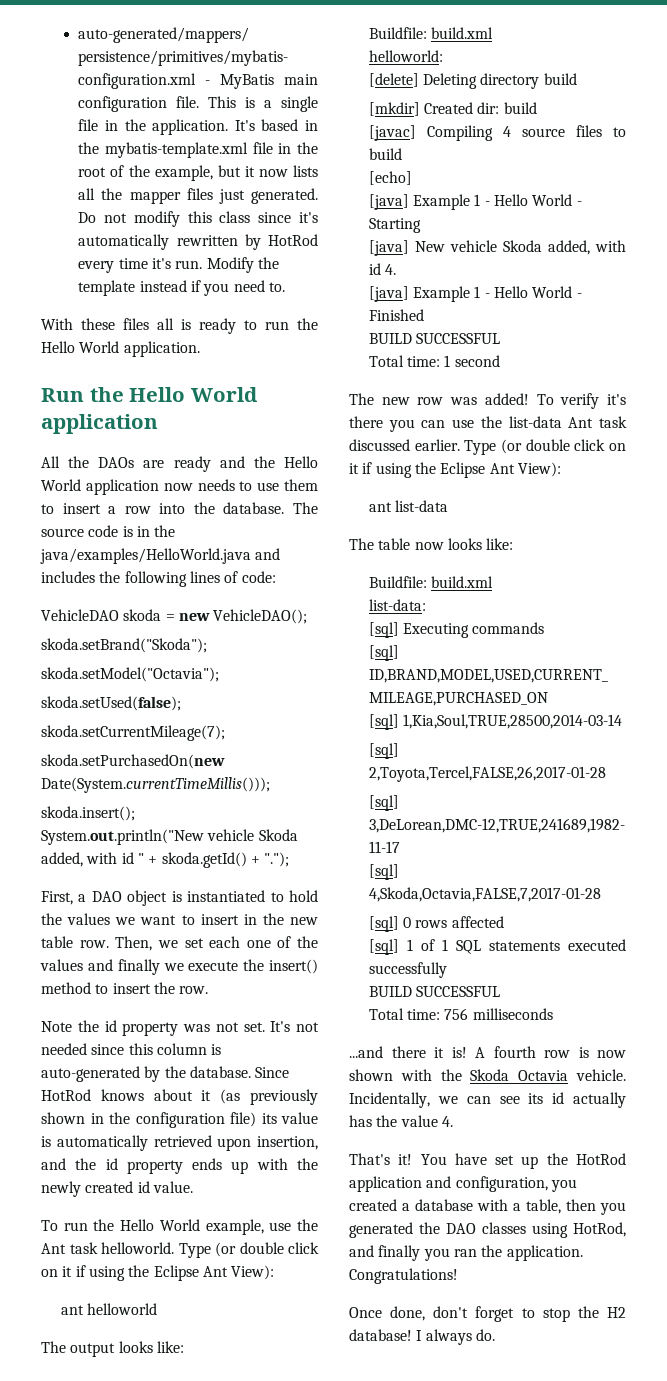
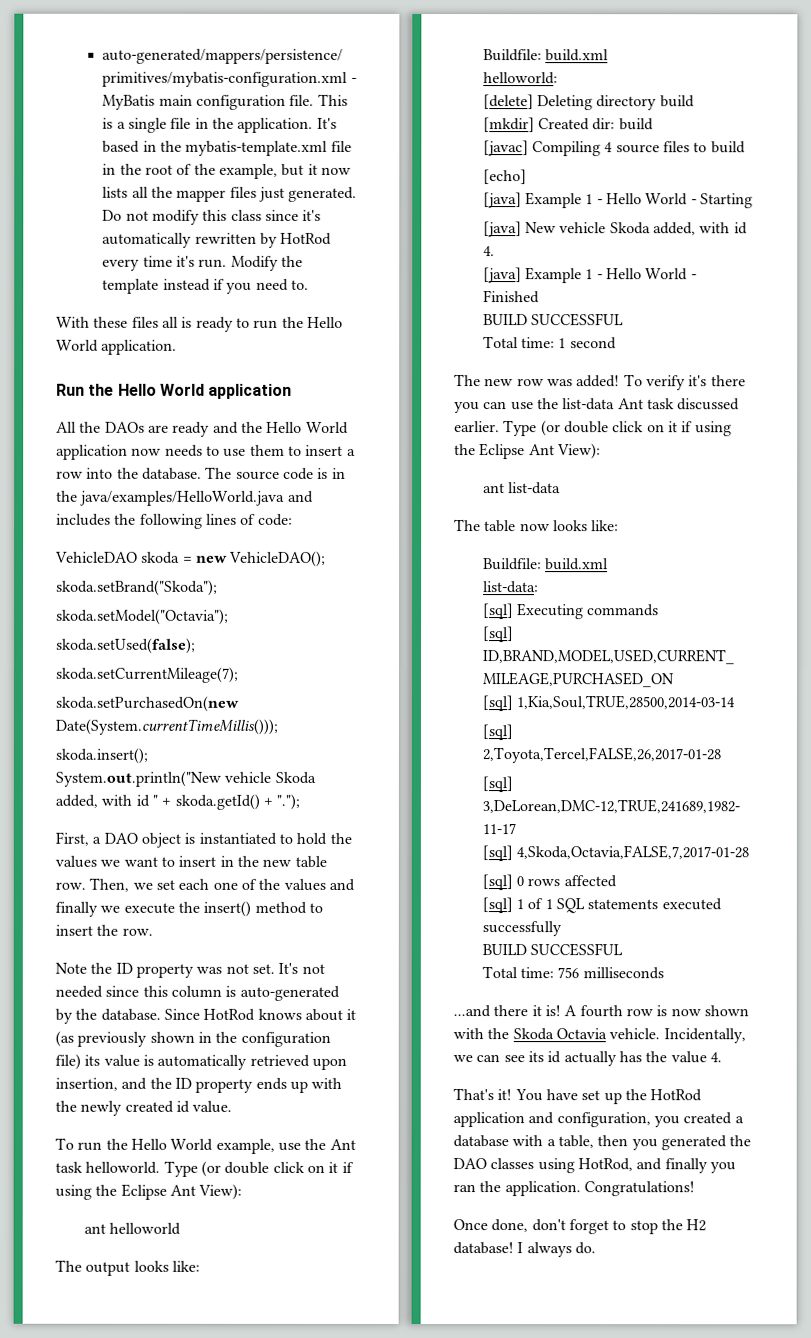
- Note the id property was not set.
+ Note the ID property was not set.
- Since HotRod knows about it (as previously shown in the configuration file) its value is automatically retrieved upon insertion, and the id property ends up with the newly created id value.
+ Since HotRod knows about it (as previously shown in the configuration file) its value is automatically retrieved upon insertion, and the ID property ends up with the newly created id value.

